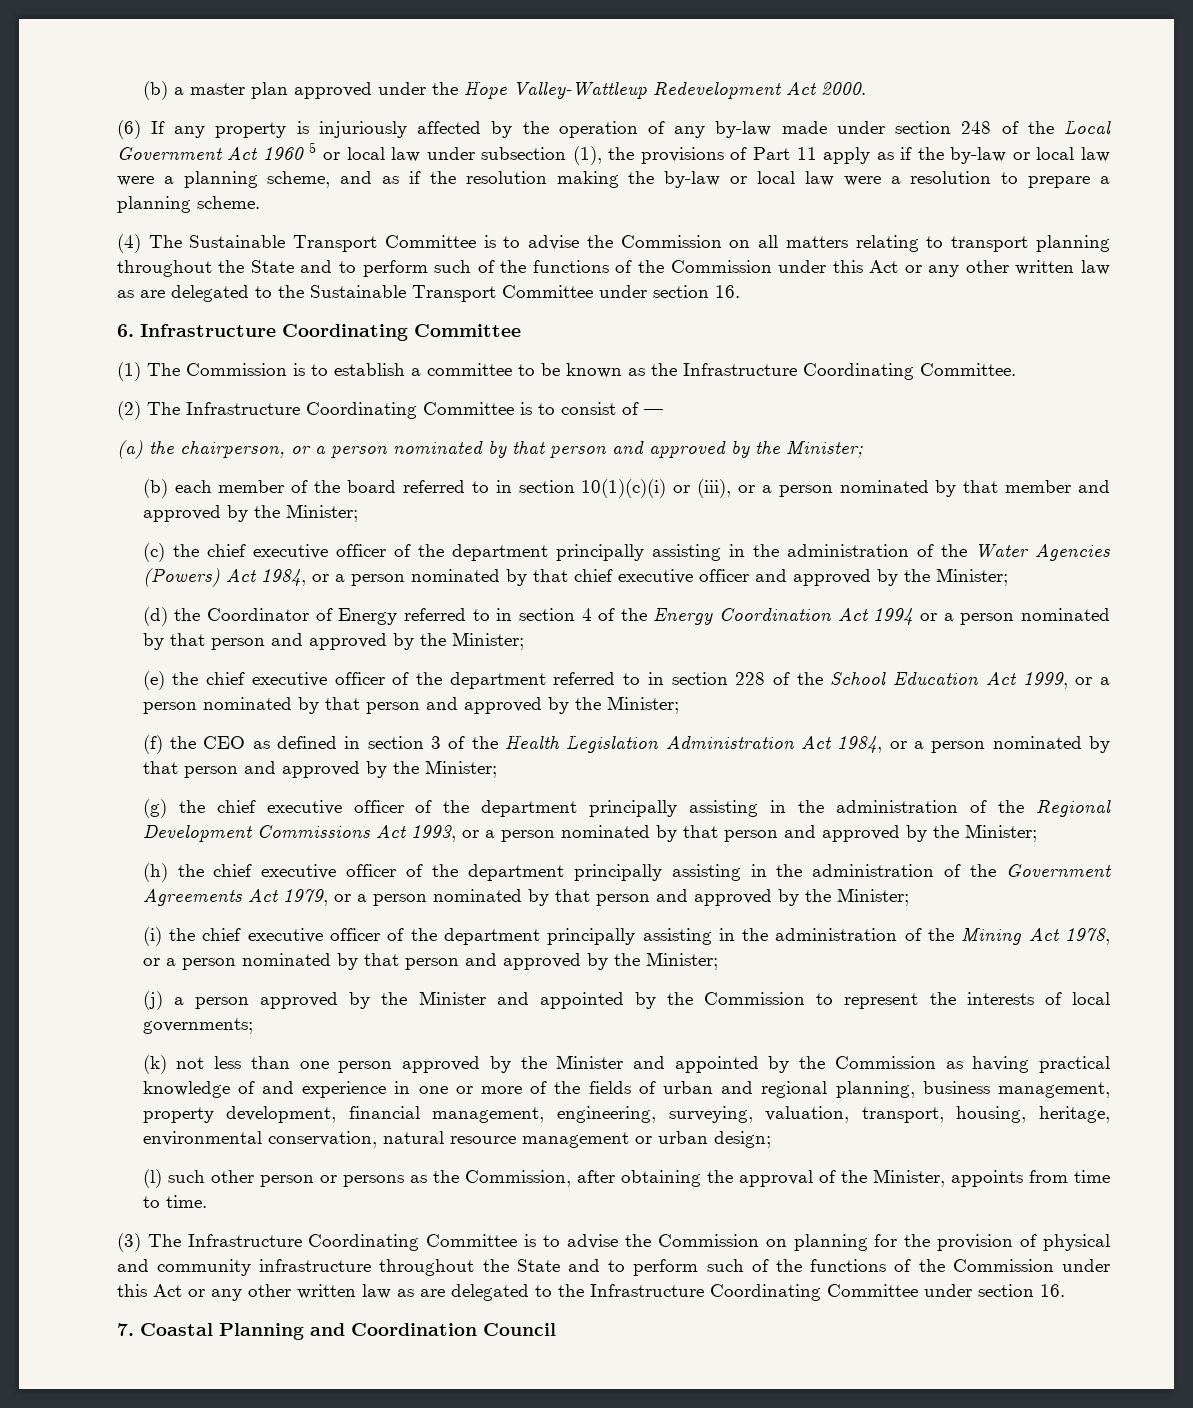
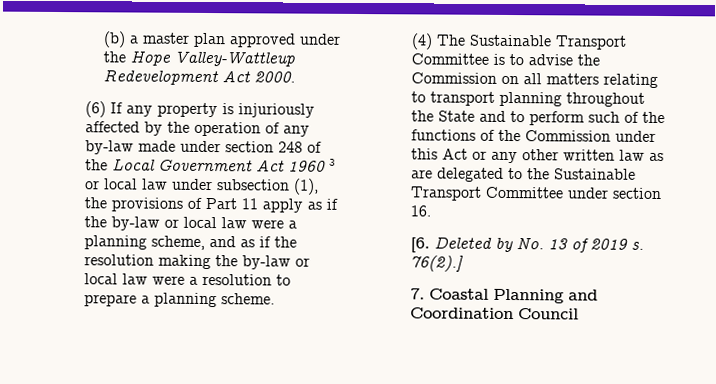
- (6) If any property is injuriously affected by the operation of any by-law made under section 248 of the Local Government Act 1960 5 or local law under subsection (1), the provisions of Part 11 apply as if the by-law or local law were a planning scheme, and as if the resolution making the by-law or local law were a resolution to prepare a planning scheme.
+ (6) If any property is injuriously affected by the operation of any by-law made under section 248 of the Local Government Act 1960 3 or local law under subsection (1), the provisions of Part 11 apply as if the by-law or local law were a planning scheme, and as if the resolution making the by-law or local law were a resolution to prepare a planning scheme.
- 6. Infrastructure Coordinating Committee
- (1) The Commission is to establish a committee to be known as the Infrastructure Coordinating Committee.
- (2) The Infrastructure Coordinating Committee is to consist of —
- (a) the chairperson, or a person nominated by that person and approved by the Minister;
- (b) each member of the board referred to in section 10(1)(c)(i) or (iii), or a person nominated by that member and approved by the Minister;
- (c) the chief executive officer of the department principally assisting in the administration of the Water Agencies (Powers) Act 1984, or a person nominated by that chief executive officer and approved by the Minister;
- (d) the Coordinator of Energy referred to in section 4 of the Energy Coordination Act 1994 or a person nominated by that person and approved by the Minister;
- (e) the chief executive officer of the department referred to in section 228 of the School Education Act 1999, or a person nominated by that person and approved by the Minister;
- (f) the CEO as defined in section 3 of the Health Legislation Administration Act 1984, or a person nominated by that person and approved by the Minister;
- (g) the chief executive officer of the department principally assisting in the administration of the Regional Development Commissions Act 1993, or a person nominated by that person and approved by the Minister;
- (h) the chief executive officer of the department principally assisting in the administration of the Government Agreements Act 1979, or a person nominated by that person and approved by the Minister;
- (i) the chief executive officer of the department principally assisting in the administration of the Mining Act 1978, or a person nominated by that person and approved by the Minister;
- (j) a person approved by the Minister and appointed by the Commission to represent the interests of local governments;
- (k) not less than one person approved by the Minister and appointed by the Commission as having practical knowledge of and experience in one or more of the fields of urban and regional planning, business management, property development, financial management, engineering, surveying, valuation, transport, housing, heritage, environmental conservation, natural resource management or urban design;
- (l) such other person or persons as the Commission, after obtaining the approval of the Minister, appoints from time to time.
- (3) The Infrastructure Coordinating Committee is to advise the Commission on planning for the provision of physical and community infrastructure throughout the State and to perform such of the functions of the Commission under this Act or any other written law as are delegated to the Infrastructure Coordinating Committee under section 16.
+ [6. Deleted by No. 13 of 2019 s. 76(2).]

